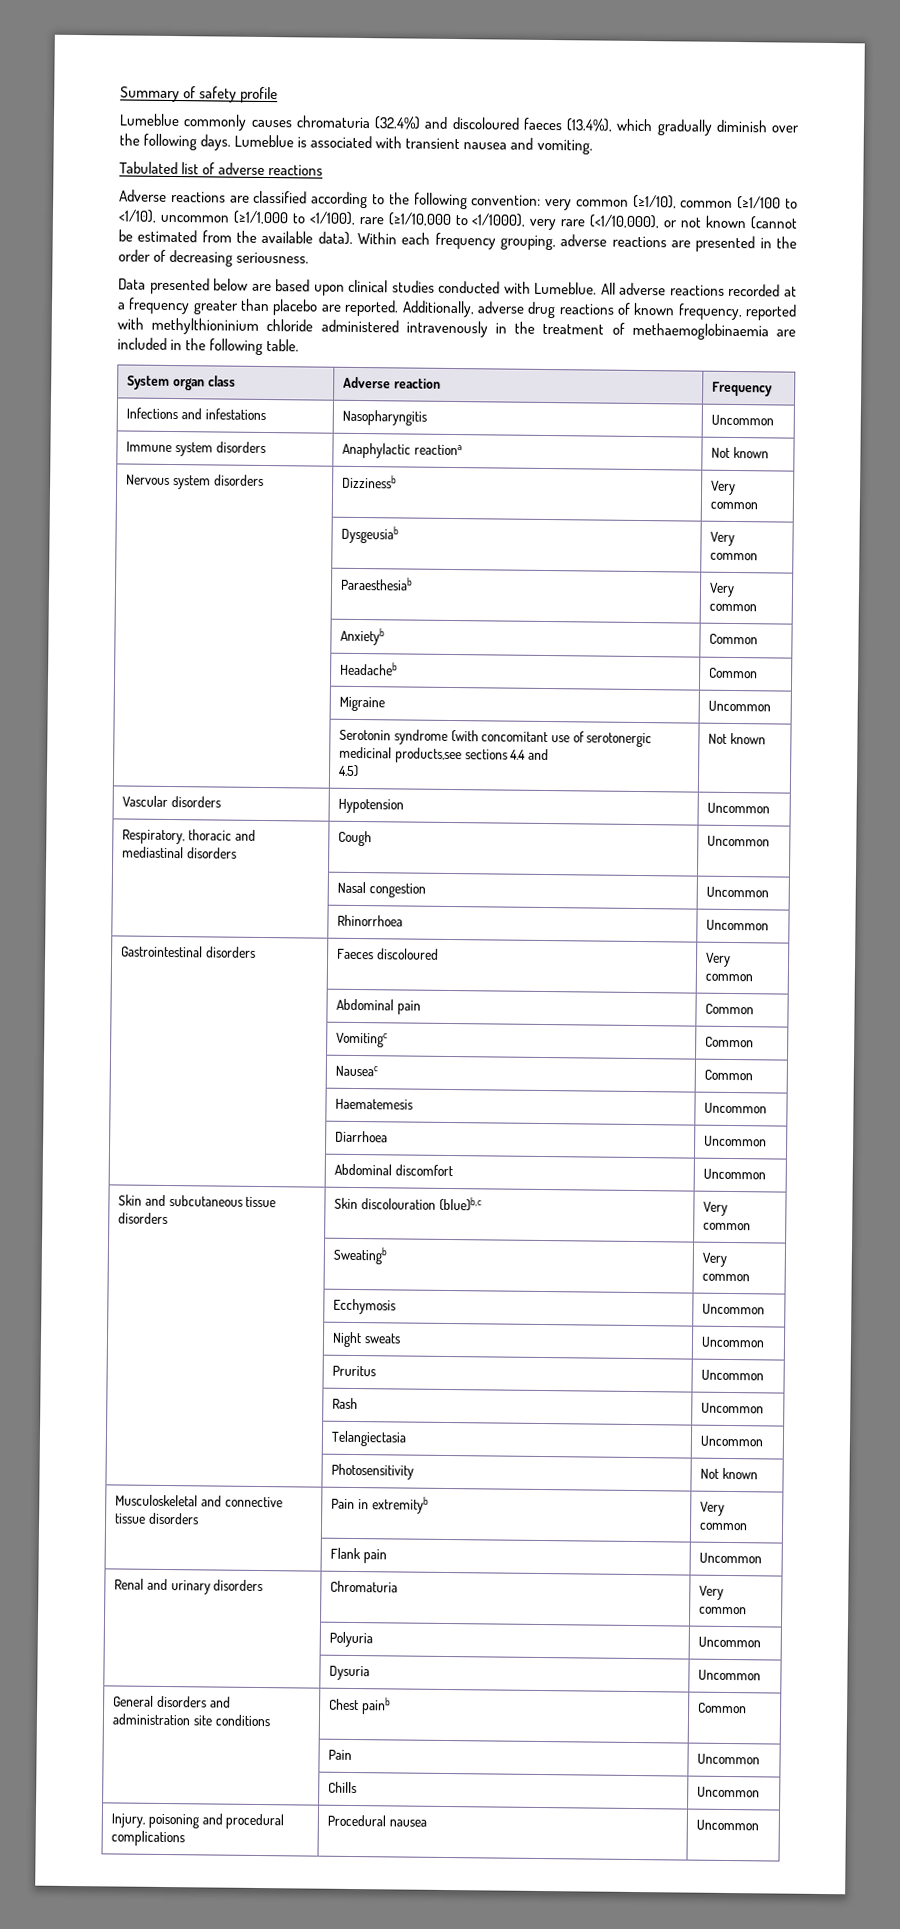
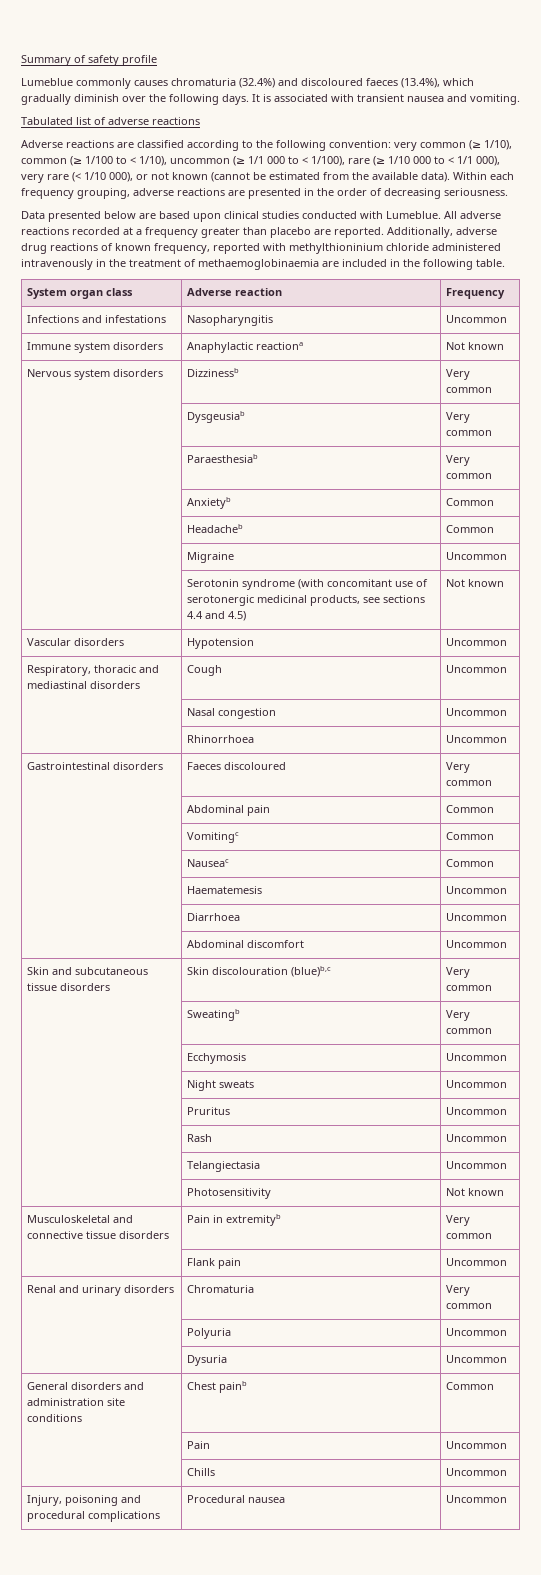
- Lumeblue is associated with transient nausea and vomiting.
+ It is associated with transient nausea and vomiting.
- Adverse reactions are classified according to the following convention: very common (≥1/10), common (≥1/100 to <1/10), uncommon (≥1/1,000 to <1/100), rare (≥1/10,000 to <1/1000), very rare (<1/10,000), or not known (cannot be estimated from the available data).
+ Adverse reactions are classified according to the following convention: very common (≥ 1/10), common (≥ 1/100 to < 1/10), uncommon (≥ 1/1 000 to < 1/100), rare (≥ 1/10 000 to < 1/1 000), very rare (< 1/10 000), or not known (cannot be estimated from the available data).
- | Serotonin syndrome (with concomitant use of serotonergic medicinal products,see sections 4.4 and
- 4.5) | Not known
+ | Serotonin syndrome (with concomitant use of serotonergic medicinal products, see sections 4.4 and 4.5) | Not known

